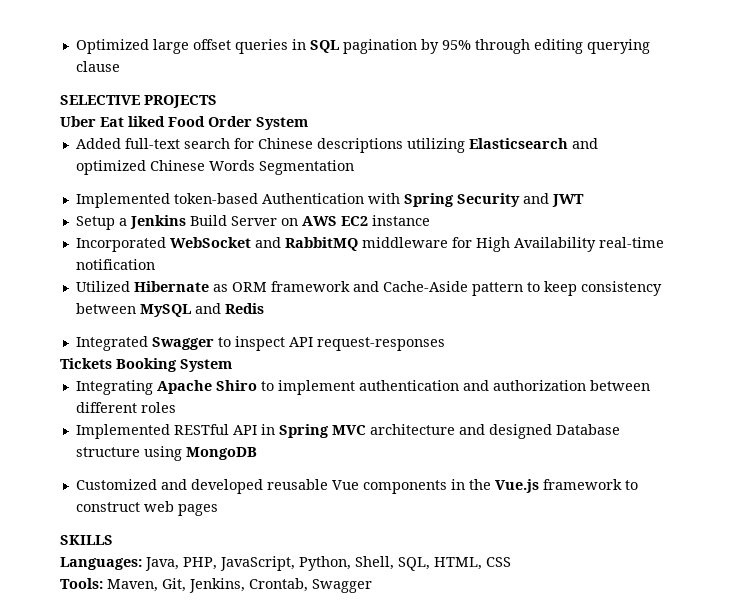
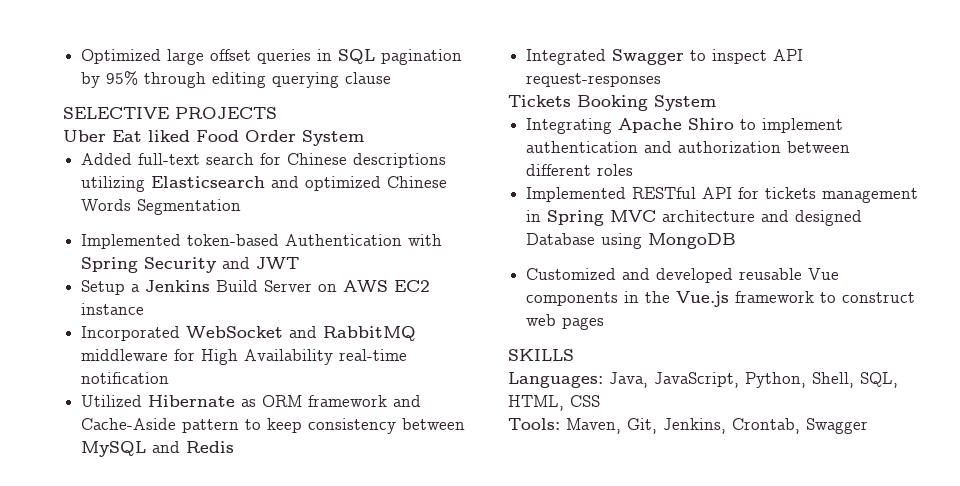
- Implemented RESTful API in Spring MVC architecture and designed Database structure using MongoDB
+ Implemented RESTful API for tickets management in Spring MVC architecture and designed Database using MongoDB
- Languages: Java, PHP, JavaScript, Python, Shell, SQL, HTML, CSS
+ Languages: Java, JavaScript, Python, Shell, SQL, HTML, CSS

